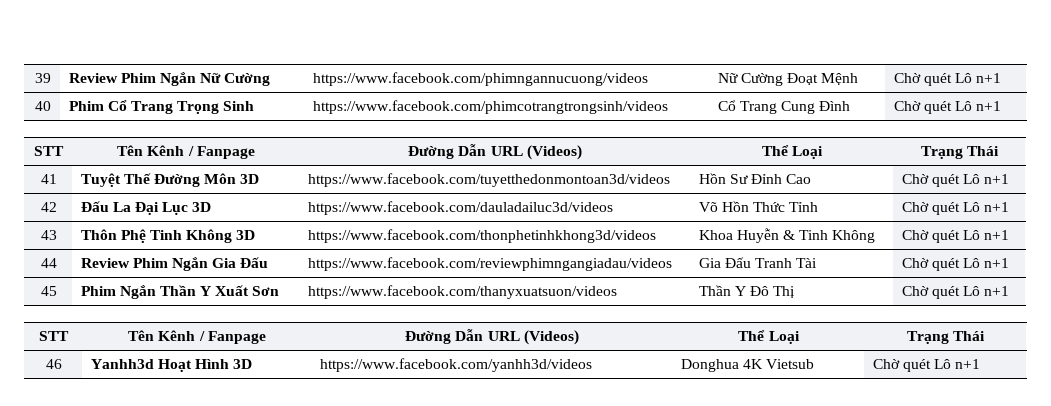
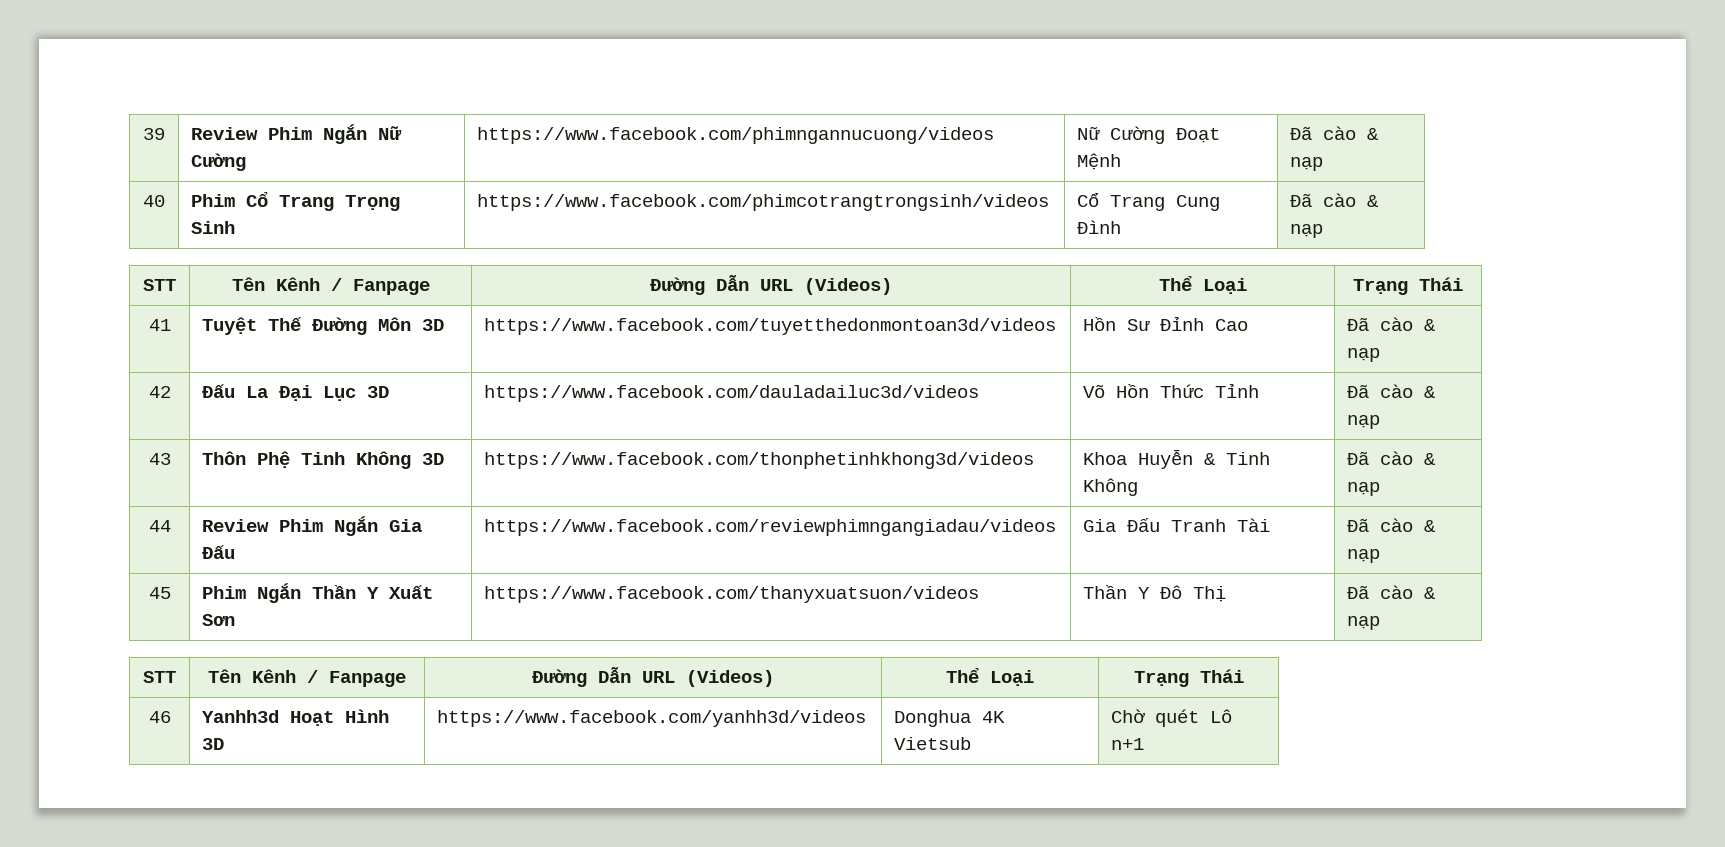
- 39 | Review Phim Ngắn Nữ Cường | https://www.facebook.com/phimngannucuong/videos | Nữ Cường Đoạt Mệnh | Chờ quét Lô n+1
+ 39 | Review Phim Ngắn Nữ Cường | https://www.facebook.com/phimngannucuong/videos | Nữ Cường Đoạt Mệnh | Đã cào & nạp
- 40 | Phim Cổ Trang Trọng Sinh | https://www.facebook.com/phimcotrangtrongsinh/videos | Cổ Trang Cung Đình | Chờ quét Lô n+1
+ 40 | Phim Cổ Trang Trọng Sinh | https://www.facebook.com/phimcotrangtrongsinh/videos | Cổ Trang Cung Đình | Đã cào & nạp
- 41 | Tuyệt Thế Đường Môn 3D | https://www.facebook.com/tuyetthedonmontoan3d/videos | Hồn Sư Đỉnh Cao | Chờ quét Lô n+1
+ 41 | Tuyệt Thế Đường Môn 3D | https://www.facebook.com/tuyetthedonmontoan3d/videos | Hồn Sư Đỉnh Cao | Đã cào & nạp
- 42 | Đấu La Đại Lục 3D | https://www.facebook.com/dauladailuc3d/videos | Võ Hồn Thức Tỉnh | Chờ quét Lô n+1
+ 42 | Đấu La Đại Lục 3D | https://www.facebook.com/dauladailuc3d/videos | Võ Hồn Thức Tỉnh | Đã cào & nạp
- 43 | Thôn Phệ Tinh Không 3D | https://www.facebook.com/thonphetinhkhong3d/videos | Khoa Huyễn & Tinh Không | Chờ quét Lô n+1
+ 43 | Thôn Phệ Tinh Không 3D | https://www.facebook.com/thonphetinhkhong3d/videos | Khoa Huyễn & Tinh Không | Đã cào & nạp
- 44 | Review Phim Ngắn Gia Đấu | https://www.facebook.com/reviewphimngangiadau/videos | Gia Đấu Tranh Tài | Chờ quét Lô n+1
+ 44 | Review Phim Ngắn Gia Đấu | https://www.facebook.com/reviewphimngangiadau/videos | Gia Đấu Tranh Tài | Đã cào & nạp
- 45 | Phim Ngắn Thần Y Xuất Sơn | https://www.facebook.com/thanyxuatsuon/videos | Thần Y Đô Thị | Chờ quét Lô n+1
+ 45 | Phim Ngắn Thần Y Xuất Sơn | https://www.facebook.com/thanyxuatsuon/videos | Thần Y Đô Thị | Đã cào & nạp

